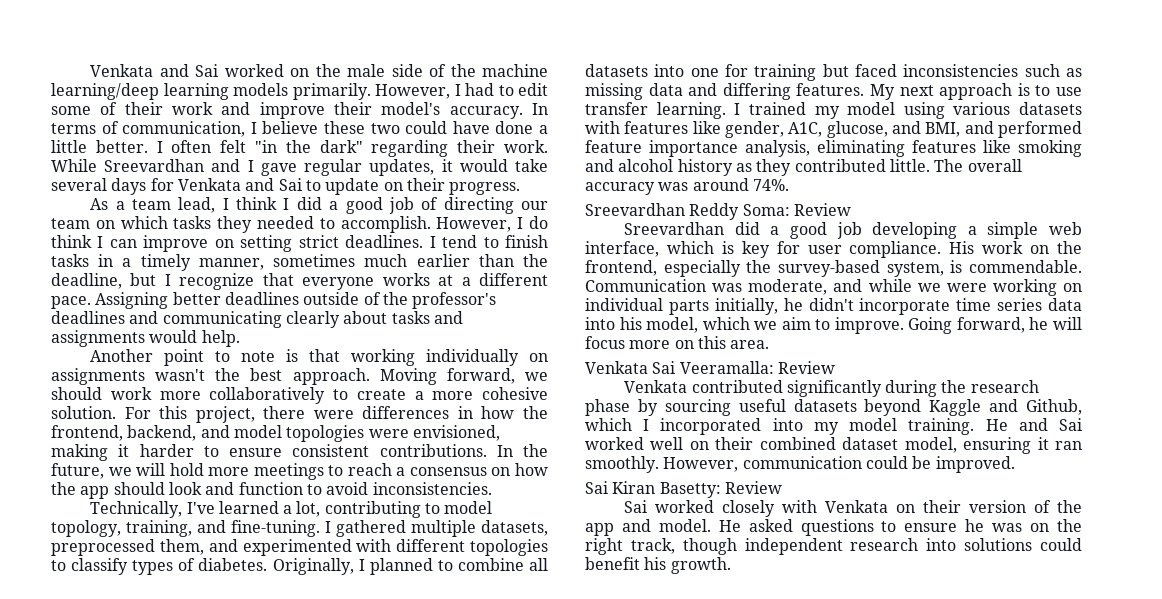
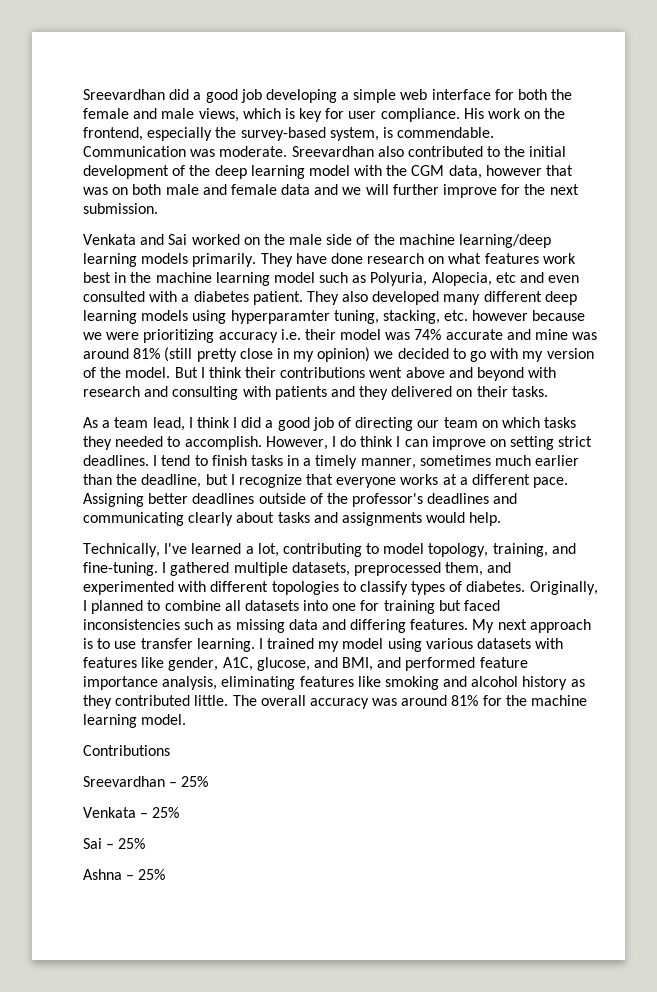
+ Sreevardhan did a good job developing a simple web interface for both the female and male views, which is key for user compliance. His work on the frontend, especially the survey-based system, is commendable. Communication was moderate. Sreevardhan also contributed to the initial development of the deep learning model with the CGM data, however that was on both male and female data and we will further improve for the next submission.
- However, I had to edit some of their work and improve their model's accuracy. In terms of communication, I believe these two could have done a little better. I often felt "in the dark" regarding their work. While Sreevardhan and I gave regular updates, it would take several days for Venkata and Sai to update on their progress.
+ They have done research on what features work best in the machine learning model such as Polyuria, Alopecia, etc and even consulted with a diabetes patient. They also developed many different deep learning models using hyperparamter tuning, stacking, etc. however because we were prioritizing accuracy i.e. their model was 74% accurate and mine was around 81% (still pretty close in my opinion) we decided to go with my version of the model. But I think their contributions went above and beyond with research and consulting with patients and they delivered on their tasks.
- Another point to note is that working individually on assignments wasn't the best approach. Moving forward, we should work more collaboratively to create a more cohesive solution. For this project, there were differences in how the frontend, backend, and model topologies were envisioned, making it harder to ensure consistent contributions. In the future, we will hold more meetings to reach a consensus on how the app should look and function to avoid inconsistencies.
- The overall accuracy was around 74%.
- Sreevardhan Reddy Soma: Review
- Sreevardhan did a good job developing a simple web interface, which is key for user compliance. His work on the frontend, especially the survey-based system, is commendable. Communication was moderate, and while we were working on individual parts initially, he didn't incorporate time series data into his model, which we aim to improve. Going forward, he will focus more on this area.
- Venkata Sai Veeramalla: Review
- Venkata contributed significantly during the research phase by sourcing useful datasets beyond Kaggle and Github, which I incorporated into my model training. He and Sai worked well on their combined dataset model, ensuring it ran smoothly. However, communication could be improved.
- Sai Kiran Basetty: Review
- Sai worked closely with Venkata on their version of the app and model. He asked questions to ensure he was on the right track, though independent research into solutions could benefit his growth.
+ The overall accuracy was around 81% for the machine learning model.
+ Contributions
+ Sreevardhan – 25%
+ Venkata – 25%
+ Sai – 25%
+ Ashna – 25%

